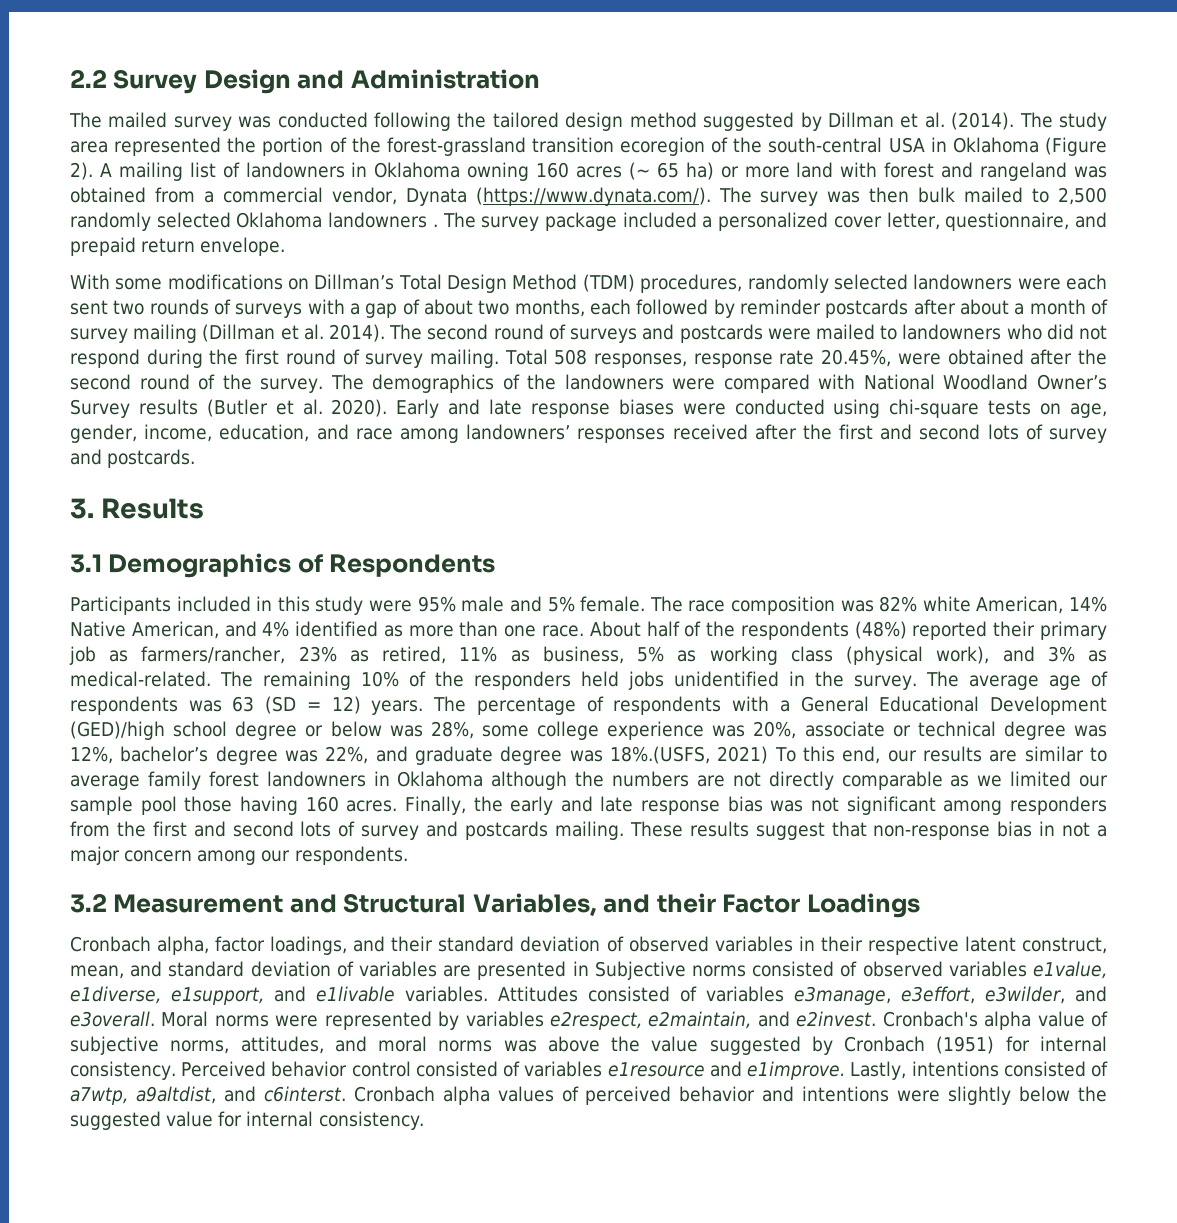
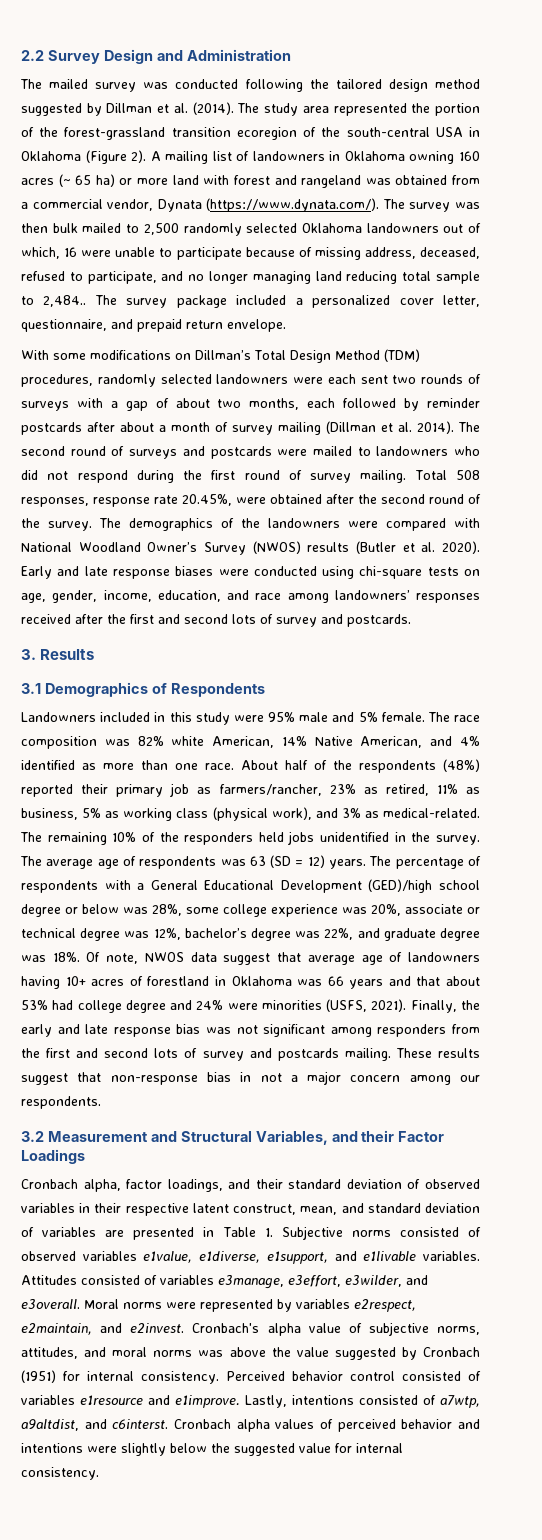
- A mailing list of landowners in Oklahoma owning 160 acres (~ 65 ha) or more land with forest and rangeland was obtained from a commercial vendor, Dynata (https://www.dynata.com/). The survey was then bulk mailed to 2,500 randomly selected Oklahoma landowners .
+ A mailing list of landowners in Oklahoma owning 160 acres (~ 65 ha) or more land with forest and rangeland was obtained from a commercial vendor, Dynata (https://www.dynata.com/). The survey was then bulk mailed to 2,500 randomly selected Oklahoma landowners out of which, 16 were unable to participate because of missing address, deceased, refused to participate, and no longer managing land reducing total sample to 2,484..
- The demographics of the landowners were compared with National Woodland Owner’s Survey results (Butler et al. 2020).
+ The demographics of the landowners were compared with National Woodland Owner’s Survey (NWOS) results (Butler et al. 2020).
- Participants included in this study were 95% male and 5% female.
+ Landowners included in this study were 95% male and 5% female.
- The percentage of respondents with a General Educational Development (GED)/high school degree or below was 28%, some college experience was 20%, associate or technical degree was 12%, bachelor’s degree was 22%, and graduate degree was 18%.(USFS, 2021) To this end, our results are similar to average family forest landowners in Oklahoma although the numbers are not directly comparable as we limited our sample pool those having 160 acres.
+ The percentage of respondents with a General Educational Development (GED)/high school degree or below was 28%, some college experience was 20%, associate or technical degree was 12%, bachelor’s degree was 22%, and graduate degree was 18%. Of note, NWOS data suggest that average age of landowners having 10+ acres of forestland in Oklahoma was 66 years and that about 53% had college degree and 24% were minorities (USFS, 2021).
- Cronbach alpha, factor loadings, and their standard deviation of observed variables in their respective latent construct, mean, and standard deviation of variables are presented in Subjective norms consisted of observed variables e1value, e1diverse, e1support, and e1livable variables.
+ Cronbach alpha, factor loadings, and their standard deviation of observed variables in their respective latent construct, mean, and standard deviation of variables are presented in Table 1. Subjective norms consisted of observed variables e1value, e1diverse, e1support, and e1livable variables.

